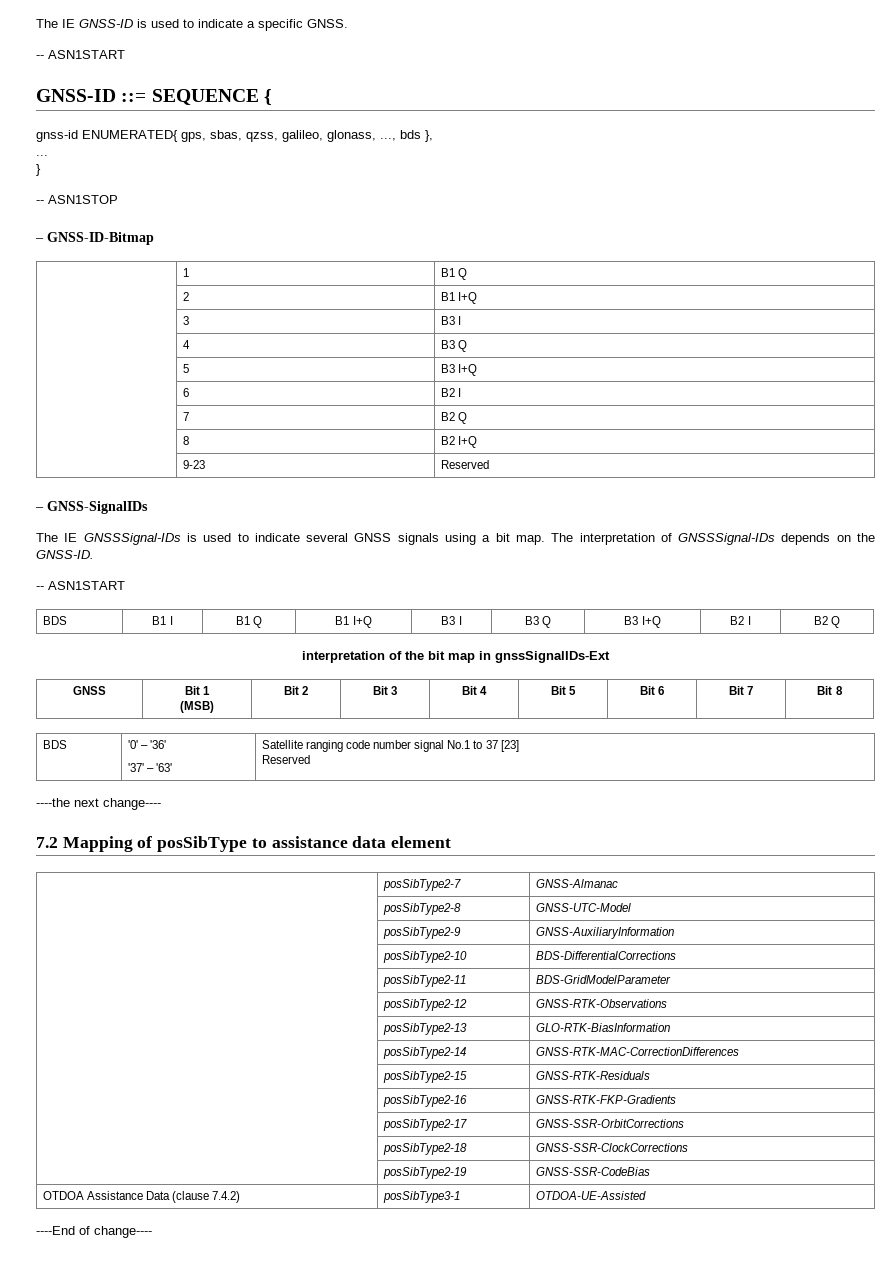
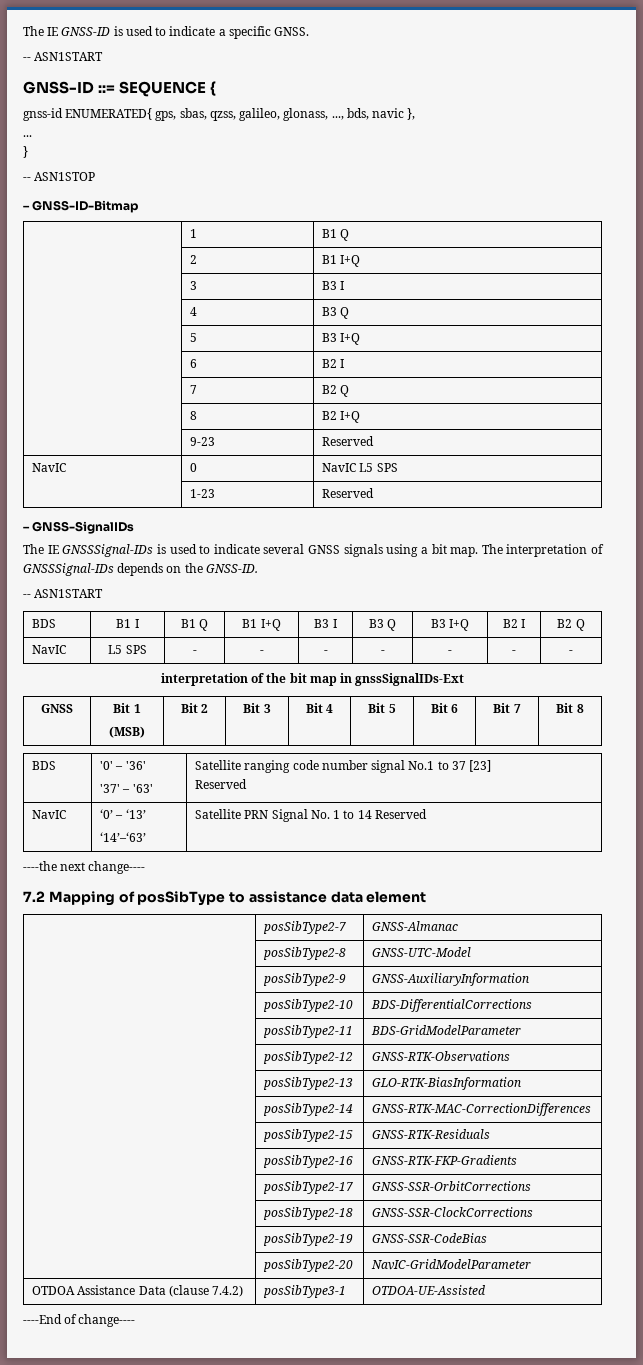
- gnss-id ENUMERATED{ gps, sbas, qzss, galileo, glonass, ..., bds },
+ gnss-id ENUMERATED{ gps, sbas, qzss, galileo, glonass, ..., bds, navic },
+ NavIC | 0 | NavIC L5 SPS
+ | 1-23 | Reserved
+ NavIC | L5 SPS | - | - | - | - | - | - | -
+ NavIC | ‘0’ – ‘13’
+ ‘14’–‘63’ | Satellite PRN Signal No. 1 to 14 Reserved
+ | posSibType2-20 | NavIC-GridModelParameter

